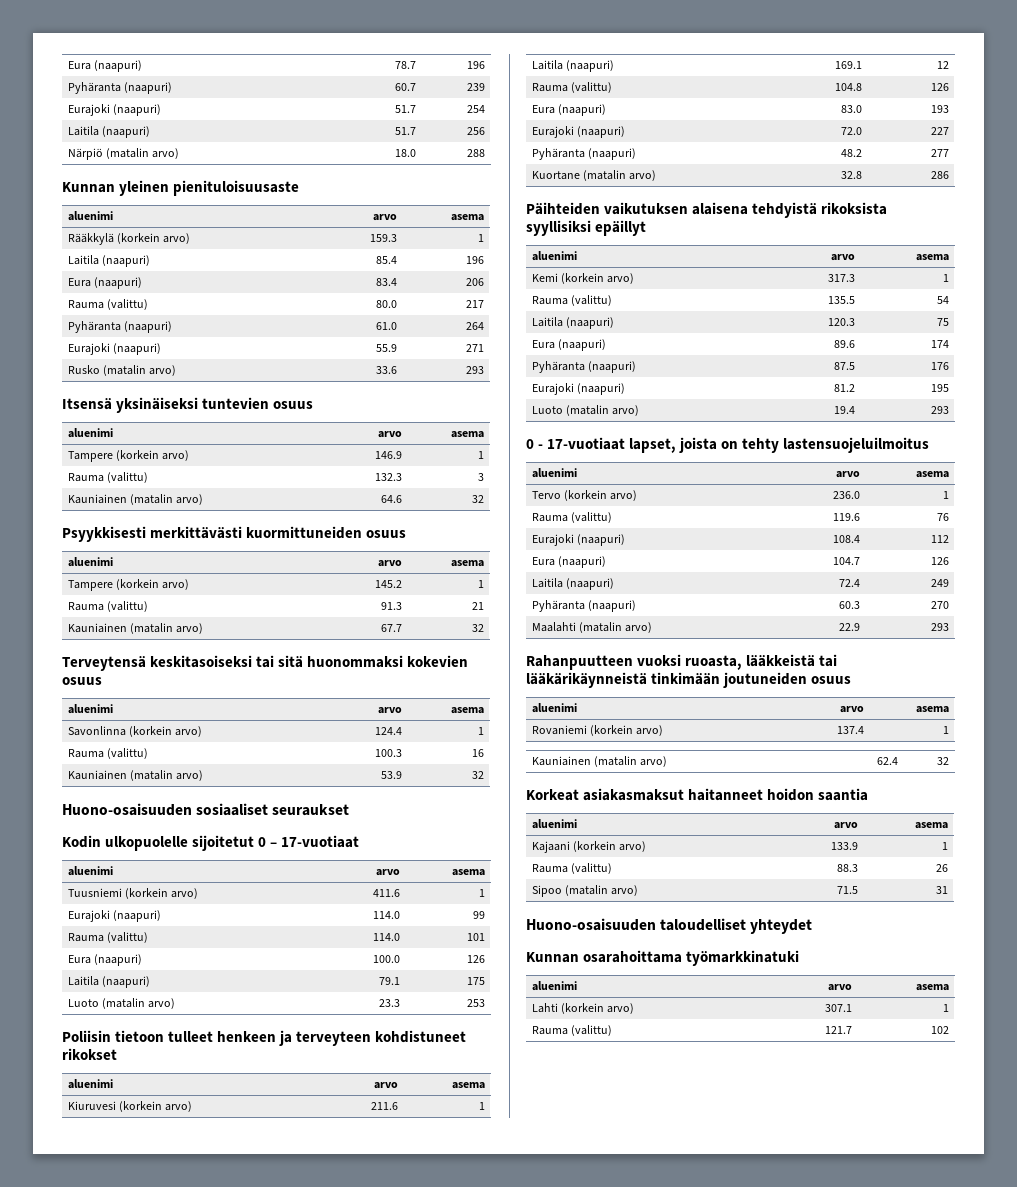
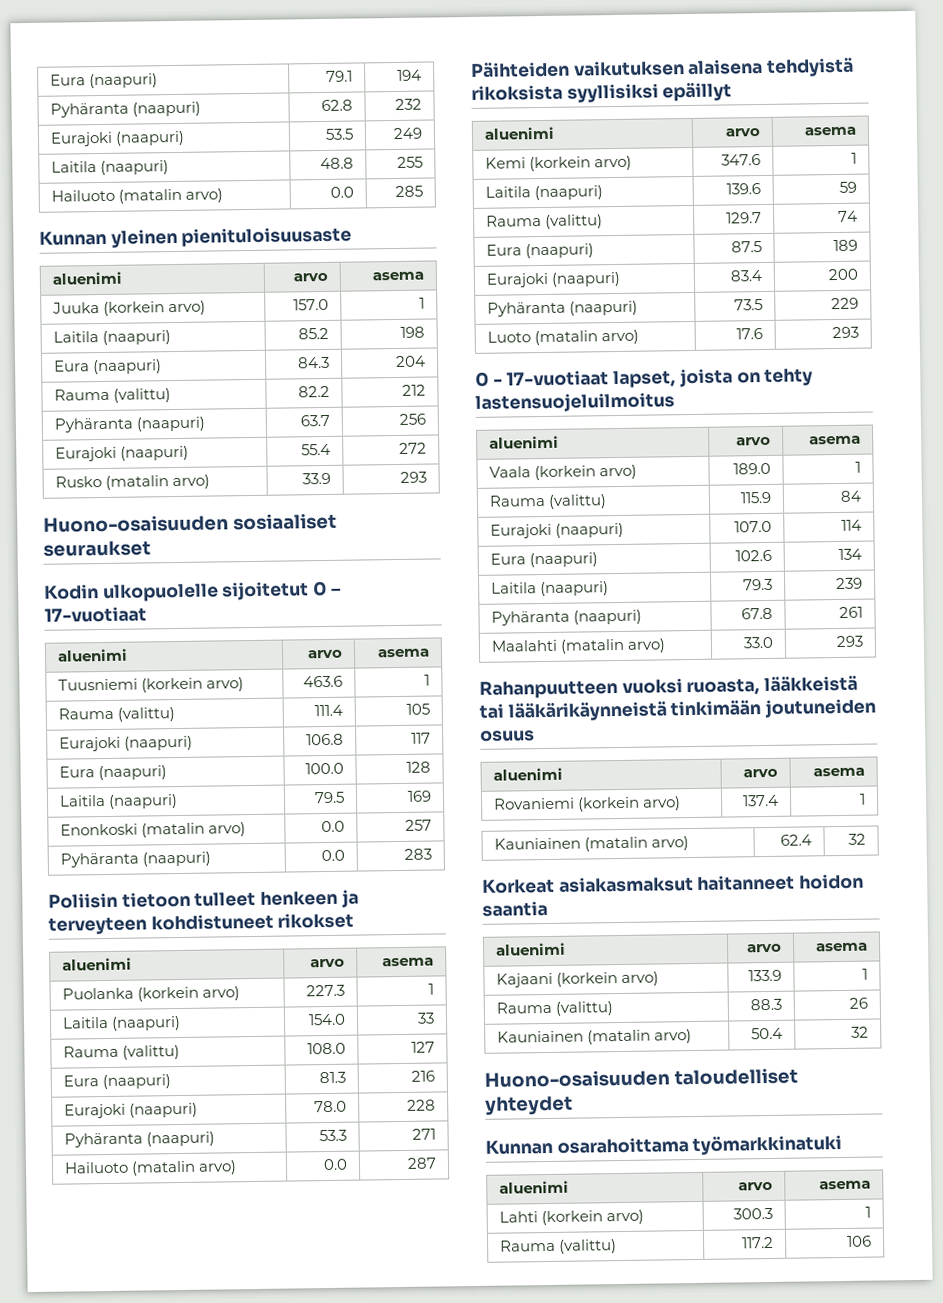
- Eura (naapuri) | 78.7 | 196
- Pyhäranta (naapuri) | 60.7 | 239
- Eurajoki (naapuri) | 51.7 | 254
- Laitila (naapuri) | 51.7 | 256
- Närpiö (matalin arvo) | 18.0 | 288
+ Eura (naapuri) | 79.1 | 194
+ Pyhäranta (naapuri) | 62.8 | 232
+ Eurajoki (naapuri) | 53.5 | 249
+ Laitila (naapuri) | 48.8 | 255
+ Hailuoto (matalin arvo) | 0.0 | 285
- Rääkkylä (korkein arvo) | 159.3 | 1
- Laitila (naapuri) | 85.4 | 196
- Eura (naapuri) | 83.4 | 206
- Rauma (valittu) | 80.0 | 217
- Pyhäranta (naapuri) | 61.0 | 264
- Eurajoki (naapuri) | 55.9 | 271
+ Juuka (korkein arvo) | 157.0 | 1
+ Laitila (naapuri) | 85.2 | 198
+ Eura (naapuri) | 84.3 | 204
+ Rauma (valittu) | 82.2 | 212
+ Pyhäranta (naapuri) | 63.7 | 256
+ Eurajoki (naapuri) | 55.4 | 272
- Rusko (matalin arvo) | 33.6 | 293
- Itsensä yksinäiseksi tuntevien osuus
- aluenimi | arvo | asema
- Tampere (korkein arvo) | 146.9 | 1
- Rauma (valittu) | 132.3 | 3
- Kauniainen (matalin arvo) | 64.6 | 32
- Psyykkisesti merkittävästi kuormittuneiden osuus
- aluenimi | arvo | asema
- Tampere (korkein arvo) | 145.2 | 1
- Rauma (valittu) | 91.3 | 21
- Kauniainen (matalin arvo) | 67.7 | 32
- Terveytensä keskitasoiseksi tai sitä huonommaksi kokevien osuus
- aluenimi | arvo | asema
- Savonlinna (korkein arvo) | 124.4 | 1
- Rauma (valittu) | 100.3 | 16
- Kauniainen (matalin arvo) | 53.9 | 32
+ Rusko (matalin arvo) | 33.9 | 293
- Tuusniemi (korkein arvo) | 411.6 | 1
- Eurajoki (naapuri) | 114.0 | 99
- Rauma (valittu) | 114.0 | 101
+ Tuusniemi (korkein arvo) | 463.6 | 1
+ Rauma (valittu) | 111.4 | 105
+ Eurajoki (naapuri) | 106.8 | 117
- Eura (naapuri) | 100.0 | 126
- Laitila (naapuri) | 79.1 | 175
- Luoto (matalin arvo) | 23.3 | 253
+ Eura (naapuri) | 100.0 | 128
+ Laitila (naapuri) | 79.5 | 169
+ Enonkoski (matalin arvo) | 0.0 | 257
+ Pyhäranta (naapuri) | 0.0 | 283
- Kiuruvesi (korkein arvo) | 211.6 | 1
- Laitila (naapuri) | 169.1 | 12
- Rauma (valittu) | 104.8 | 126
- Eura (naapuri) | 83.0 | 193
- Eurajoki (naapuri) | 72.0 | 227
- Pyhäranta (naapuri) | 48.2 | 277
- Kuortane (matalin arvo) | 32.8 | 286
+ Puolanka (korkein arvo) | 227.3 | 1
+ Laitila (naapuri) | 154.0 | 33
+ Rauma (valittu) | 108.0 | 127
+ Eura (naapuri) | 81.3 | 216
+ Eurajoki (naapuri) | 78.0 | 228
+ Pyhäranta (naapuri) | 53.3 | 271
+ Hailuoto (matalin arvo) | 0.0 | 287
- Kemi (korkein arvo) | 317.3 | 1
- Rauma (valittu) | 135.5 | 54
- Laitila (naapuri) | 120.3 | 75
- Eura (naapuri) | 89.6 | 174
- Pyhäranta (naapuri) | 87.5 | 176
- Eurajoki (naapuri) | 81.2 | 195
- Luoto (matalin arvo) | 19.4 | 293
+ Kemi (korkein arvo) | 347.6 | 1
+ Laitila (naapuri) | 139.6 | 59
+ Rauma (valittu) | 129.7 | 74
+ Eura (naapuri) | 87.5 | 189
+ Eurajoki (naapuri) | 83.4 | 200
+ Pyhäranta (naapuri) | 73.5 | 229
+ Luoto (matalin arvo) | 17.6 | 293
- Tervo (korkein arvo) | 236.0 | 1
- Rauma (valittu) | 119.6 | 76
- Eurajoki (naapuri) | 108.4 | 112
- Eura (naapuri) | 104.7 | 126
- Laitila (naapuri) | 72.4 | 249
- Pyhäranta (naapuri) | 60.3 | 270
+ Vaala (korkein arvo) | 189.0 | 1
+ Rauma (valittu) | 115.9 | 84
+ Eurajoki (naapuri) | 107.0 | 114
+ Eura (naapuri) | 102.6 | 134
+ Laitila (naapuri) | 79.3 | 239
+ Pyhäranta (naapuri) | 67.8 | 261
- Maalahti (matalin arvo) | 22.9 | 293
+ Maalahti (matalin arvo) | 33.0 | 293
- Sipoo (matalin arvo) | 71.5 | 31
+ Kauniainen (matalin arvo) | 50.4 | 32
- Lahti (korkein arvo) | 307.1 | 1
- Rauma (valittu) | 121.7 | 102
+ Lahti (korkein arvo) | 300.3 | 1
+ Rauma (valittu) | 117.2 | 106

